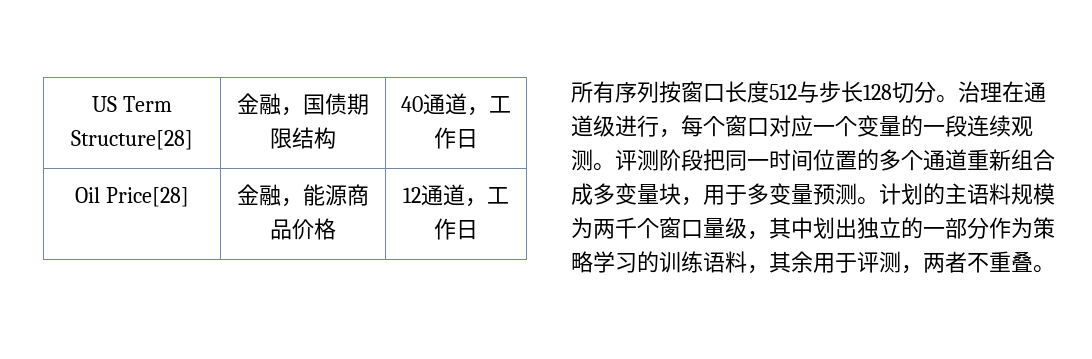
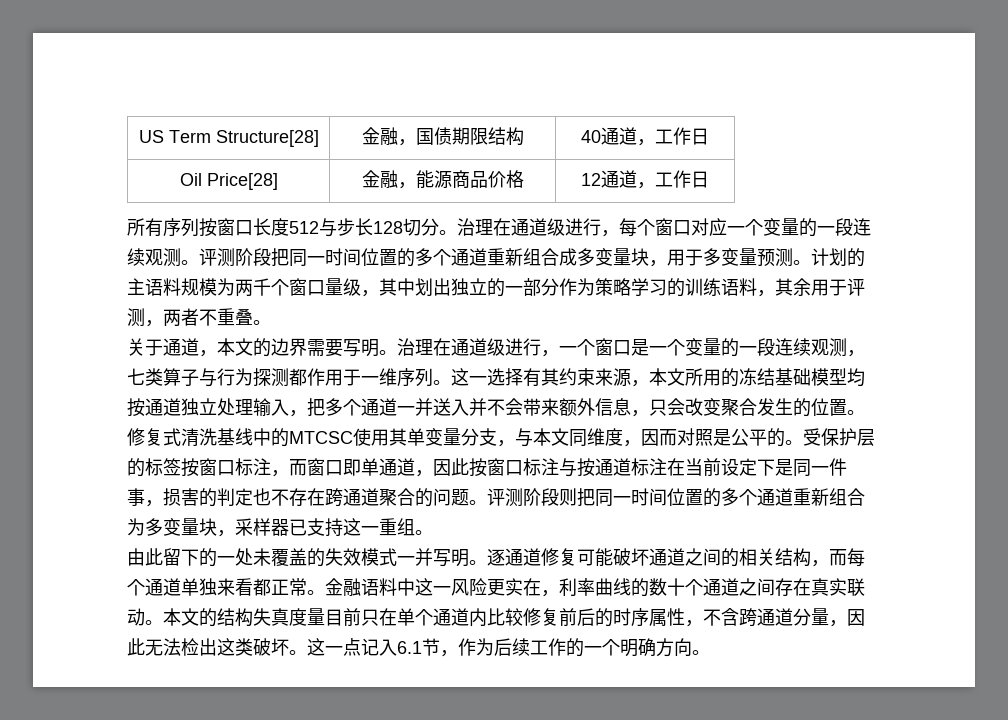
+ 关于通道，本文的边界需要写明。治理在通道级进行，一个窗口是一个变量的一段连续观测，七类算子与行为探测都作用于一维序列。这一选择有其约束来源，本文所用的冻结基础模型均按通道独立处理输入，把多个通道一并送入并不会带来额外信息，只会改变聚合发生的位置。修复式清洗基线中的MTCSC使用其单变量分支，与本文同维度，因而对照是公平的。受保护层的标签按窗口标注，而窗口即单通道，因此按窗口标注与按通道标注在当前设定下是同一件事，损害的判定也不存在跨通道聚合的问题。评测阶段则把同一时间位置的多个通道重新组合为多变量块，采样器已支持这一重组。
+ 由此留下的一处未覆盖的失效模式一并写明。逐通道修复可能破坏通道之间的相关结构，而每个通道单独来看都正常。金融语料中这一风险更实在，利率曲线的数十个通道之间存在真实联动。本文的结构失真度量目前只在单个通道内比较修复前后的时序属性，不含跨通道分量，因此无法检出这类破坏。这一点记入6.1节，作为后续工作的一个明确方向。

